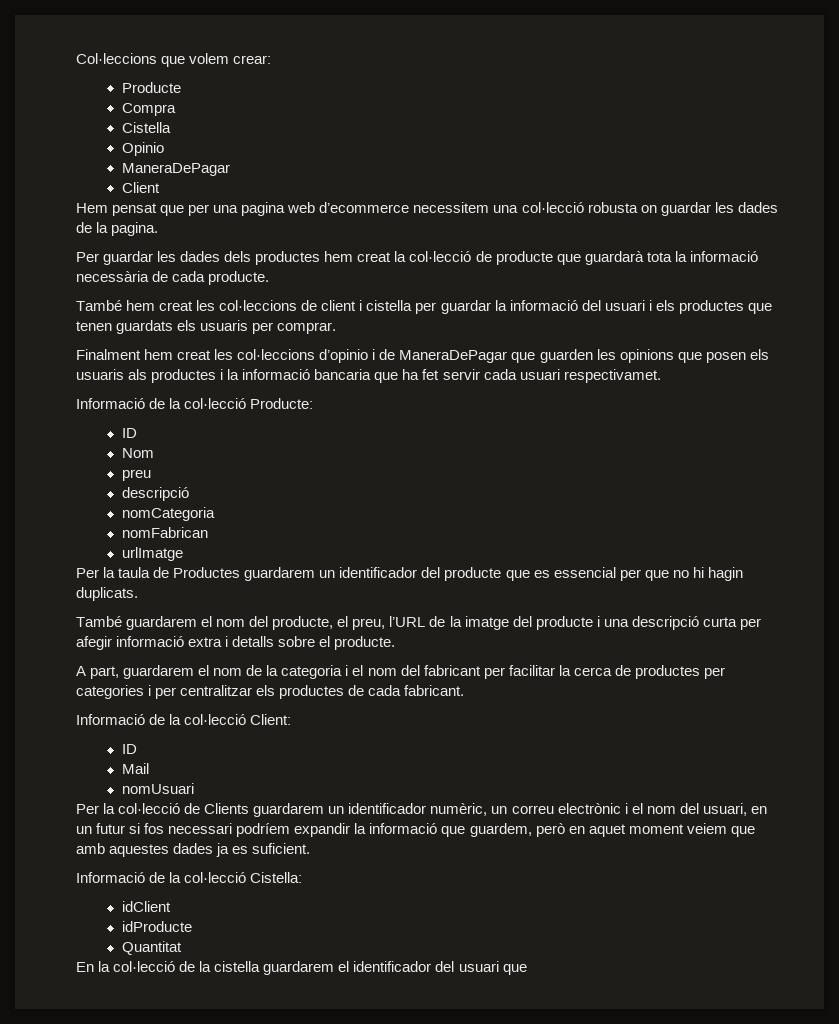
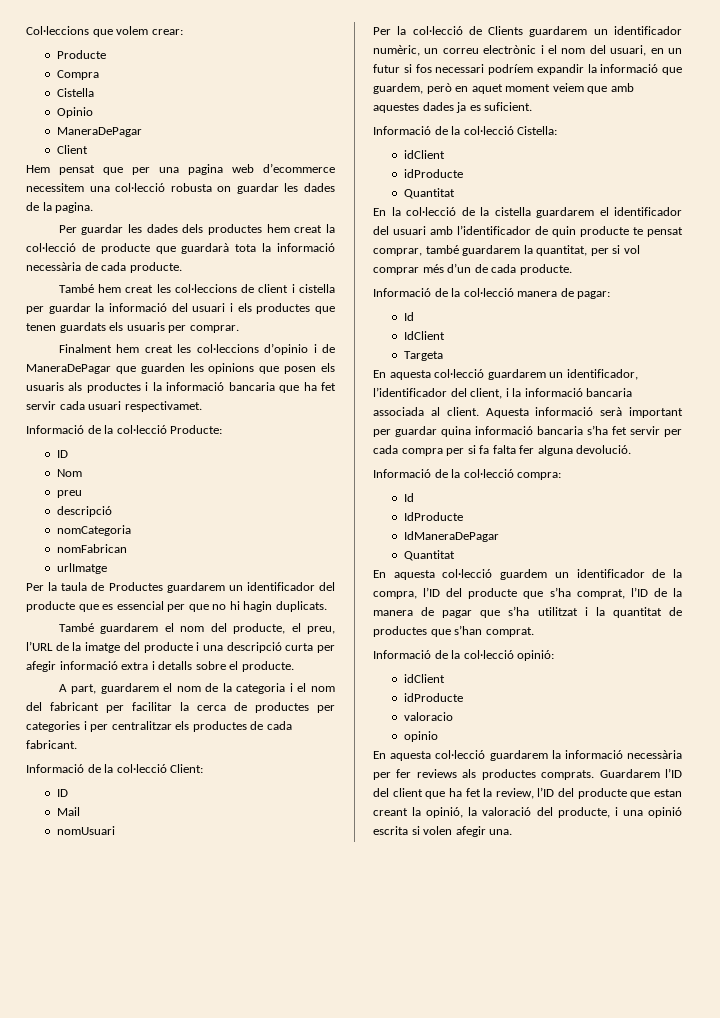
- En la col·lecció de la cistella guardarem el identificador del usuari que
+ En la col·lecció de la cistella guardarem el identificador del usuari amb l’identificador de quin producte te pensat comprar, també guardarem la quantitat, per si vol comprar més d’un de cada producte.
+ Informació de la col·lecció manera de pagar:
+ Id
+ IdClient
+ Targeta
+ En aquesta col·lecció guardarem un identificador, l’identificador del client, i la informació bancaria associada al client. Aquesta informació serà important per guardar quina informació bancaria s’ha fet servir per cada compra per si fa falta fer alguna devolució.
+ Informació de la col·lecció compra:
+ Id
+ IdProducte
+ IdManeraDePagar
+ Quantitat
+ En aquesta col·lecció guardem un identificador de la compra, l’ID del producte que s’ha comprat, l’ID de la manera de pagar que s’ha utilitzat i la quantitat de productes que s’han comprat.
+ Informació de la col·lecció opinió:
+ idClient
+ idProducte
+ valoracio
+ opinio
+ En aquesta col·lecció guardarem la informació necessària per fer reviews als productes comprats. Guardarem l’ID del client que ha fet la review, l’ID del producte que estan creant la opinió, la valoració del producte, i una opinió escrita si volen afegir una.

